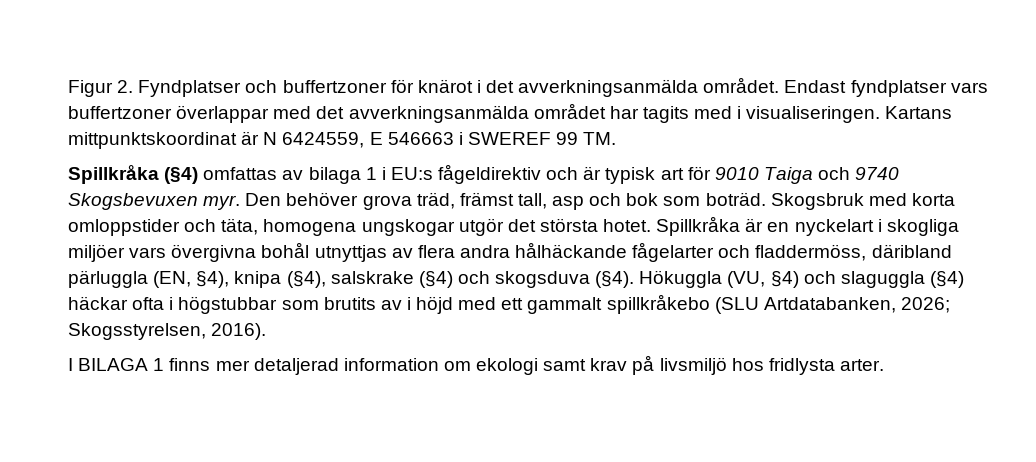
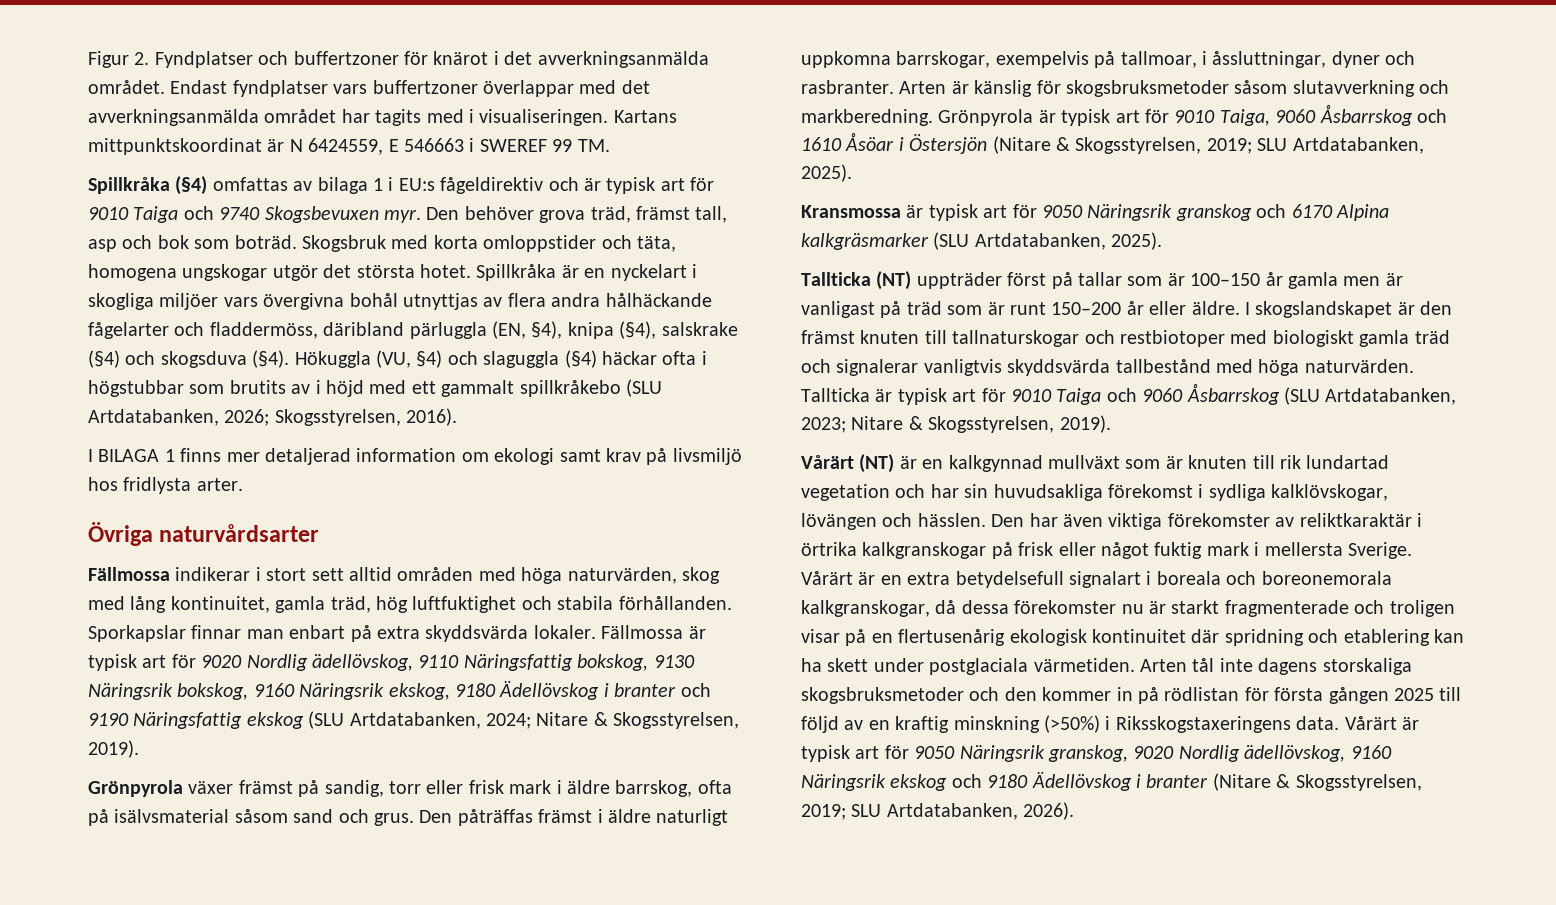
+ Övriga naturvårdsarter
+ Fällmossa indikerar i stort sett alltid områden med höga naturvärden, skog med lång kontinuitet, gamla träd, hög luftfuktighet och stabila förhållanden. Sporkapslar finnar man enbart på extra skyddsvärda lokaler. Fällmossa är typisk art för 9020 Nordlig ädellövskog, 9110 Näringsfattig bokskog, 9130 Näringsrik bokskog, 9160 Näringsrik ekskog, 9180 Ädellövskog i branter och 9190 Näringsfattig ekskog (SLU Artdatabanken, 2024; Nitare & Skogsstyrelsen, 2019).
+ Grönpyrola växer främst på sandig, torr eller frisk mark i äldre barrskog, ofta på isälvsmaterial såsom sand och grus. Den påträffas främst i äldre naturligt uppkomna barrskogar, exempelvis på tallmoar, i åssluttningar, dyner och rasbranter. Arten är känslig för skogsbruksmetoder såsom slutavverkning och markberedning. Grönpyrola är typisk art för 9010 Taiga, 9060 Åsbarrskog och 1610 Åsöar i Östersjön (Nitare & Skogsstyrelsen, 2019; SLU Artdatabanken, 2025).
+ Kransmossa är typisk art för 9050 Näringsrik granskog och 6170 Alpina kalkgräsmarker (SLU Artdatabanken, 2025).
+ Tallticka (NT) uppträder först på tallar som är 100–150 år gamla men är vanligast på träd som är runt 150–200 år eller äldre. I skogslandskapet är den främst knuten till tallnaturskogar och restbiotoper med biologiskt gamla träd och signalerar vanligtvis skyddsvärda tallbestånd med höga naturvärden. Tallticka är typisk art för 9010 Taiga och 9060 Åsbarrskog (SLU Artdatabanken, 2023; Nitare & Skogsstyrelsen, 2019).
+ Vårärt (NT) är en kalkgynnad mullväxt som är knuten till rik lundartad vegetation och har sin huvudsakliga förekomst i sydliga kalklövskogar, lövängen och hässlen. Den har även viktiga förekomster av reliktkaraktär i örtrika kalkgranskogar på frisk eller något fuktig mark i mellersta Sverige. Vårärt är en extra betydelsefull signalart i boreala och boreonemorala kalkgranskogar, då dessa förekomster nu är starkt fragmenterade och troligen visar på en flertusenårig ekologisk kontinuitet där spridning och etablering kan ha skett under postglaciala värmetiden. Arten tål inte dagens storskaliga skogsbruksmetoder och den kommer in på rödlistan för första gången 2025 till följd av en kraftig minskning (>50%) i Riksskogstaxeringens data. Vårärt är typisk art för 9050 Näringsrik granskog, 9020 Nordlig ädellövskog, 9160 Näringsrik ekskog och 9180 Ädellövskog i branter (Nitare & Skogsstyrelsen, 2019; SLU Artdatabanken, 2026).

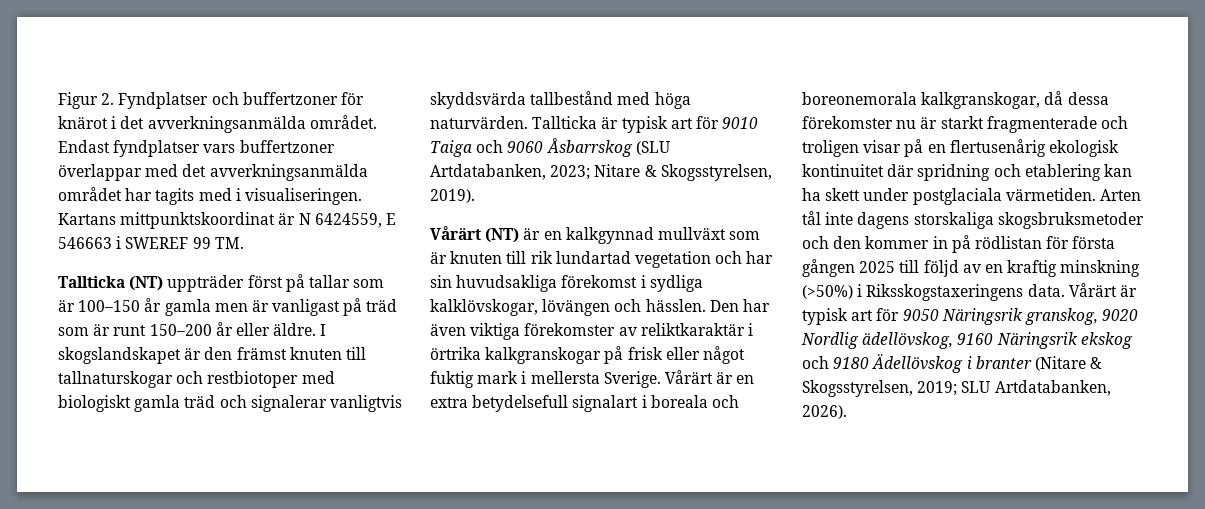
- Spillkråka (§4) omfattas av bilaga 1 i EU:s fågeldirektiv och är typisk art för 9010 Taiga och 9740 Skogsbevuxen myr. Den behöver grova träd, främst tall, asp och bok som boträd. Skogsbruk med korta omloppstider och täta, homogena ungskogar utgör det största hotet. Spillkråka är en nyckelart i skogliga miljöer vars övergivna bohål utnyttjas av flera andra hålhäckande fågelarter och fladdermöss, däribland pärluggla (EN, §4), knipa (§4), salskrake (§4) och skogsduva (§4). Hökuggla (VU, §4) och slaguggla (§4) häckar ofta i högstubbar som brutits av i höjd med ett gammalt spillkråkebo (SLU Artdatabanken, 2026; Skogsstyrelsen, 2016).
- I BILAGA 1 finns mer detaljerad information om ekologi samt krav på livsmiljö hos fridlysta arter.
- Övriga naturvårdsarter
- Fällmossa indikerar i stort sett alltid områden med höga naturvärden, skog med lång kontinuitet, gamla träd, hög luftfuktighet och stabila förhållanden. Sporkapslar finnar man enbart på extra skyddsvärda lokaler. Fällmossa är typisk art för 9020 Nordlig ädellövskog, 9110 Näringsfattig bokskog, 9130 Näringsrik bokskog, 9160 Näringsrik ekskog, 9180 Ädellövskog i branter och 9190 Näringsfattig ekskog (SLU Artdatabanken, 2024; Nitare & Skogsstyrelsen, 2019).
- Grönpyrola växer främst på sandig, torr eller frisk mark i äldre barrskog, ofta på isälvsmaterial såsom sand och grus. Den påträffas främst i äldre naturligt uppkomna barrskogar, exempelvis på tallmoar, i åssluttningar, dyner och rasbranter. Arten är känslig för skogsbruksmetoder såsom slutavverkning och markberedning. Grönpyrola är typisk art för 9010 Taiga, 9060 Åsbarrskog och 1610 Åsöar i Östersjön (Nitare & Skogsstyrelsen, 2019; SLU Artdatabanken, 2025).
- Kransmossa är typisk art för 9050 Näringsrik granskog och 6170 Alpina kalkgräsmarker (SLU Artdatabanken, 2025).

